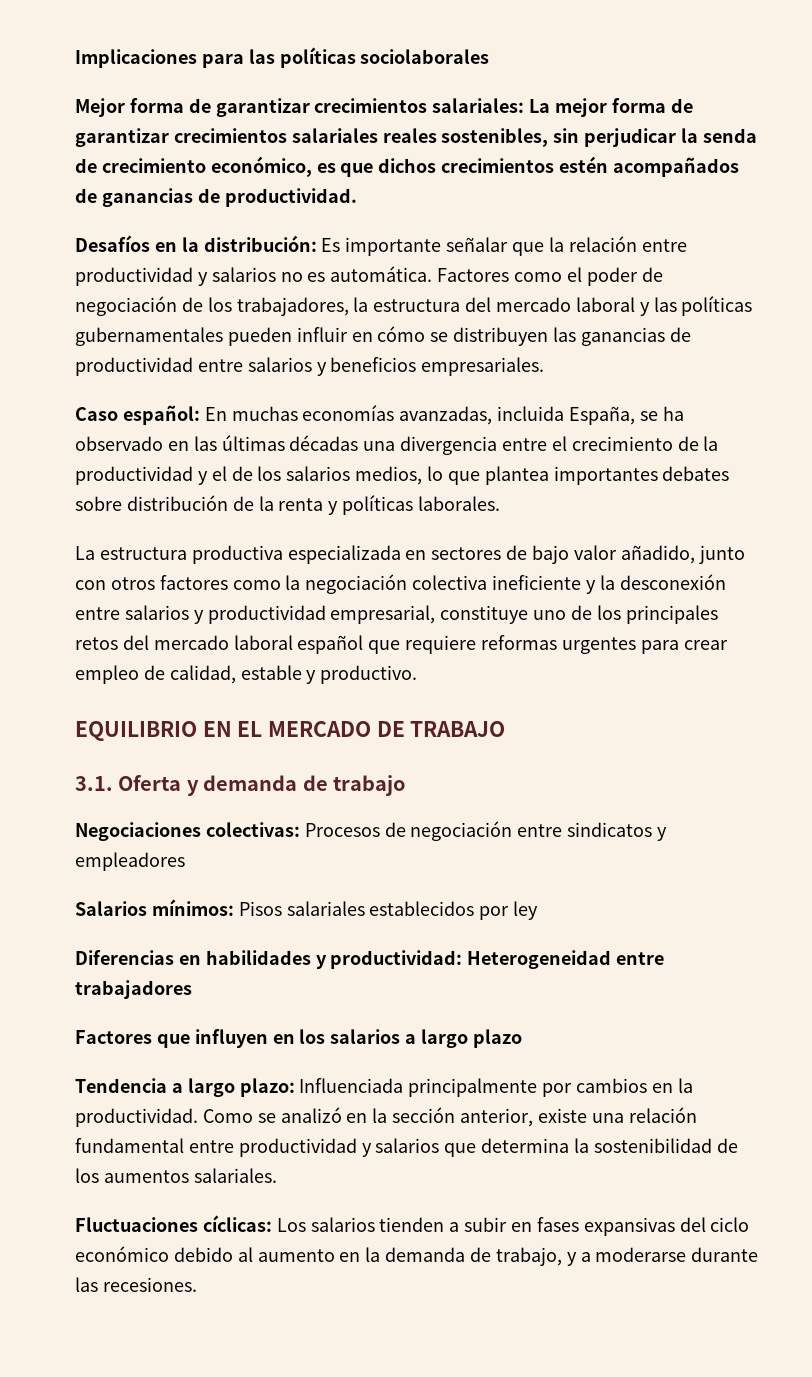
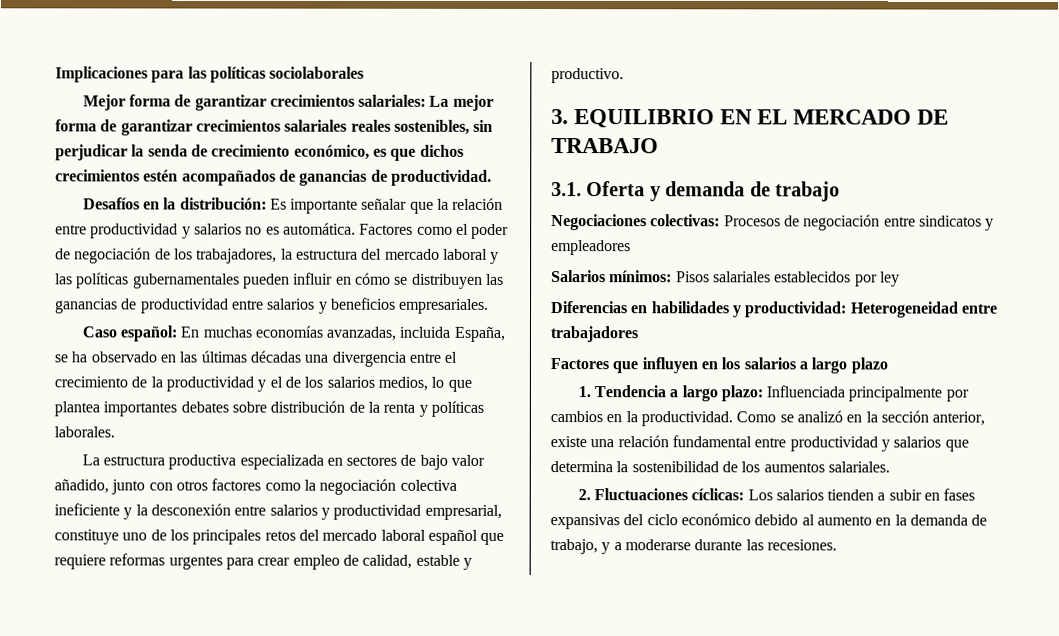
- EQUILIBRIO EN EL MERCADO DE TRABAJO
+ 3. EQUILIBRIO EN EL MERCADO DE TRABAJO
- Tendencia a largo plazo: Influenciada principalmente por cambios en la productividad.
+ 1. Tendencia a largo plazo: Influenciada principalmente por cambios en la productividad.
- Fluctuaciones cíclicas: Los salarios tienden a subir en fases expansivas del ciclo económico debido al aumento en la demanda de trabajo, y a moderarse durante las recesiones.
+ 2. Fluctuaciones cíclicas: Los salarios tienden a subir en fases expansivas del ciclo económico debido al aumento en la demanda de trabajo, y a moderarse durante las recesiones.

